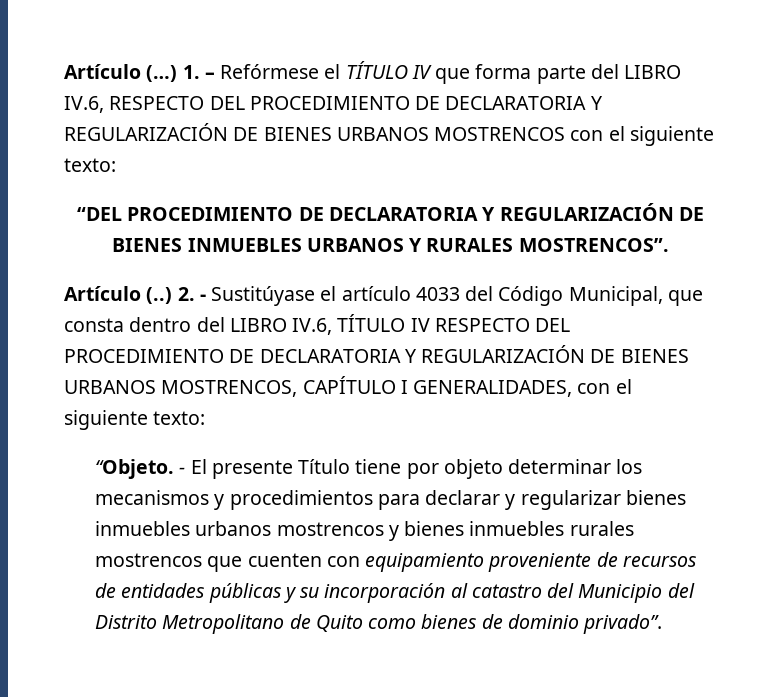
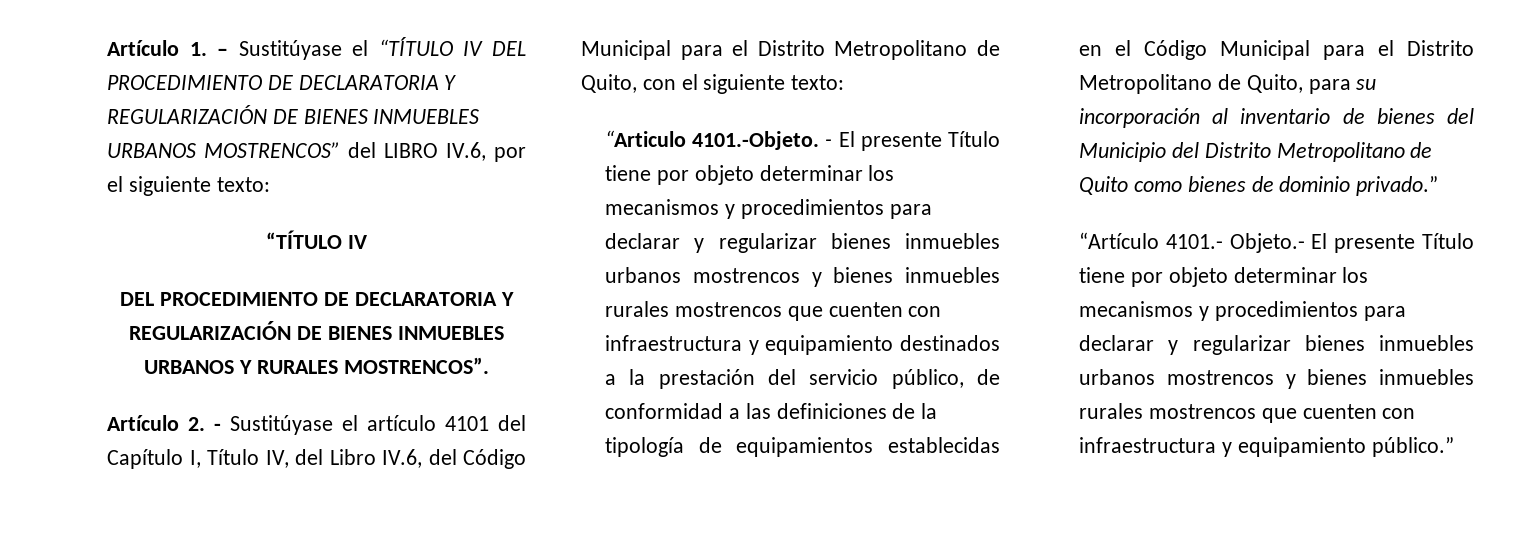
- Artículo (…) 1. – Refórmese el TÍTULO IV que forma parte del LIBRO IV.6, RESPECTO DEL PROCEDIMIENTO DE DECLARATORIA Y REGULARIZACIÓN DE BIENES URBANOS MOSTRENCOS con el siguiente texto:
- “DEL PROCEDIMIENTO DE DECLARATORIA Y REGULARIZACIÓN DE BIENES INMUEBLES URBANOS Y RURALES MOSTRENCOS”.
+ Artículo 1. – Sustitúyase el “TÍTULO IV DEL PROCEDIMIENTO DE DECLARATORIA Y REGULARIZACIÓN DE BIENES INMUEBLES URBANOS MOSTRENCOS” del LIBRO IV.6, por el siguiente texto:
+ “TÍTULO IV
+ DEL PROCEDIMIENTO DE DECLARATORIA Y REGULARIZACIÓN DE BIENES INMUEBLES URBANOS Y RURALES MOSTRENCOS”.
- Artículo (..) 2. - Sustitúyase el artículo 4033 del Código Municipal, que consta dentro del LIBRO IV.6, TÍTULO IV RESPECTO DEL PROCEDIMIENTO DE DECLARATORIA Y REGULARIZACIÓN DE BIENES URBANOS MOSTRENCOS, CAPÍTULO I GENERALIDADES, con el siguiente texto:
- “Objeto. - El presente Título tiene por objeto determinar los mecanismos y procedimientos para declarar y regularizar bienes inmuebles urbanos mostrencos y bienes inmuebles rurales mostrencos que cuenten con equipamiento proveniente de recursos de entidades públicas y su incorporación al catastro del Municipio del Distrito Metropolitano de Quito como bienes de dominio privado”.
+ Artículo 2. - Sustitúyase el artículo 4101 del Capítulo I, Título IV, del Libro IV.6, del Código Municipal para el Distrito Metropolitano de Quito, con el siguiente texto:
+ “Articulo 4101.-Objeto. - El presente Título tiene por objeto determinar los mecanismos y procedimientos para declarar y regularizar bienes inmuebles urbanos mostrencos y bienes inmuebles rurales mostrencos que cuenten con infraestructura y equipamiento destinados a la prestación del servicio público, de conformidad a las definiciones de la tipología de equipamientos establecidas en el Código Municipal para el Distrito Metropolitano de Quito, para su incorporación al inventario de bienes del Municipio del Distrito Metropolitano de Quito como bienes de dominio privado.”
+ “Artículo 4101.- Objeto.- El presente Título tiene por objeto determinar los mecanismos y procedimientos para declarar y regularizar bienes inmuebles urbanos mostrencos y bienes inmuebles rurales mostrencos que cuenten con infraestructura y equipamiento público.”

